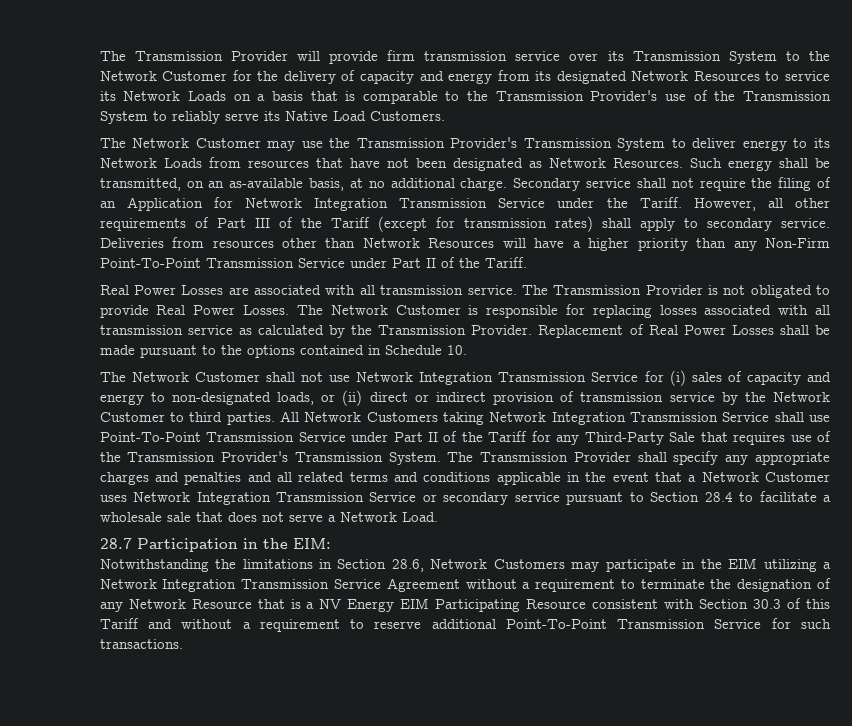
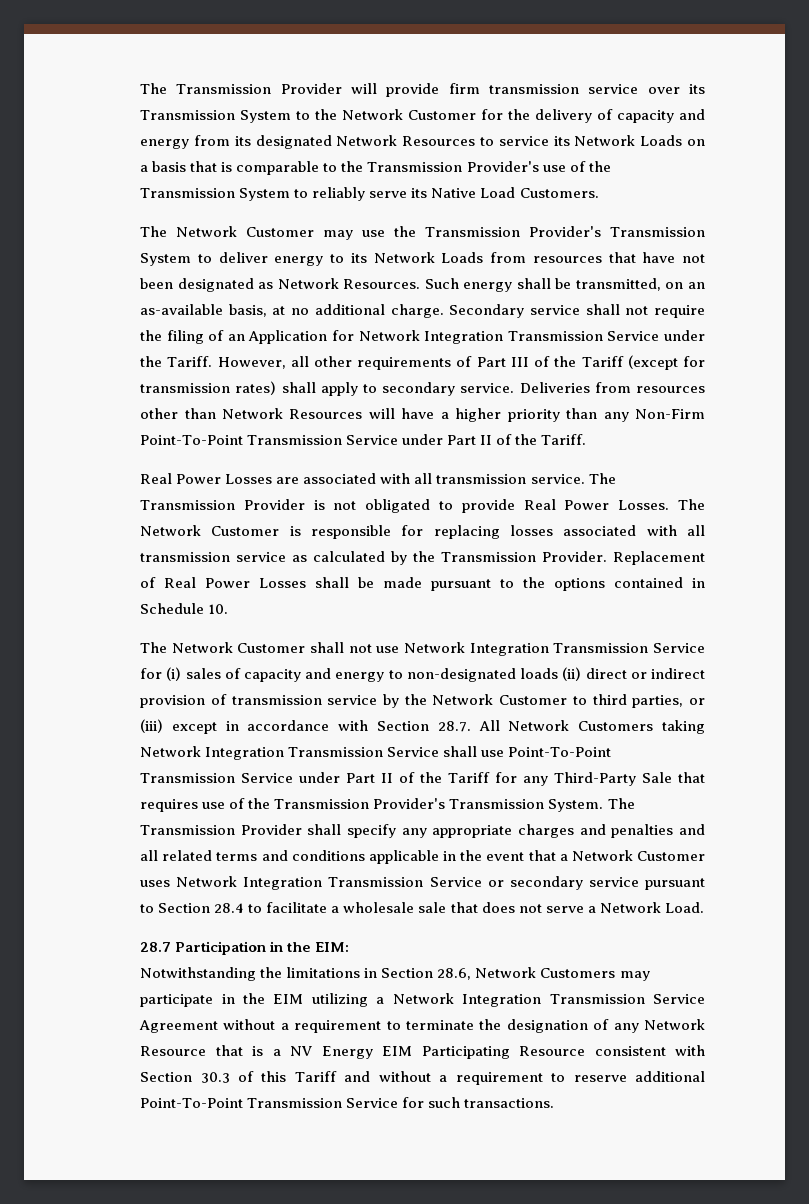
- The Network Customer shall not use Network Integration Transmission Service for (i) sales of capacity and energy to non-designated loads, or (ii) direct or indirect provision of transmission service by the Network Customer to third parties. All Network Customers taking Network Integration Transmission Service shall use Point-To-Point Transmission Service under Part II of the Tariff for any Third-Party Sale that requires use of the Transmission Provider's Transmission System.
+ The Network Customer shall not use Network Integration Transmission Service for (i) sales of capacity and energy to non-designated loads (ii) direct or indirect provision of transmission service by the Network Customer to third parties, or (iii) except in accordance with Section 28.7. All Network Customers taking Network Integration Transmission Service shall use Point-To-Point Transmission Service under Part II of the Tariff for any Third-Party Sale that requires use of the Transmission Provider's Transmission System.

